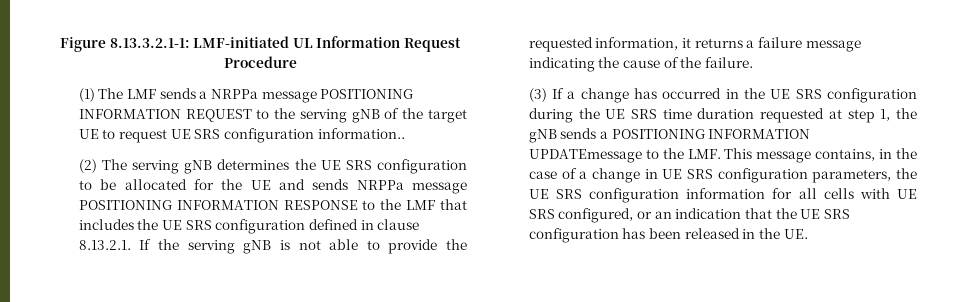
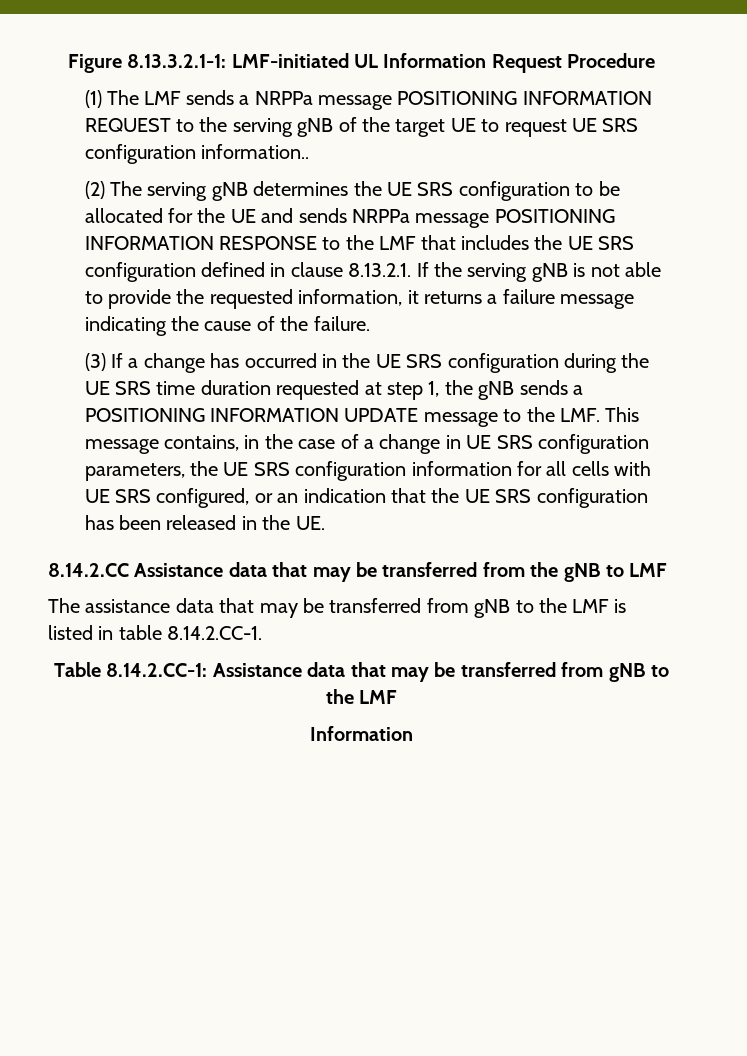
- (3) If a change has occurred in the UE SRS configuration during the UE SRS time duration requested at step 1, the gNB sends a POSITIONING INFORMATION UPDATEmessage to the LMF. This message contains, in the case of a change in UE SRS configuration parameters, the UE SRS configuration information for all cells with UE SRS configured, or an indication that the UE SRS configuration has been released in the UE.
+ (3) If a change has occurred in the UE SRS configuration during the UE SRS time duration requested at step 1, the gNB sends a POSITIONING INFORMATION UPDATE message to the LMF. This message contains, in the case of a change in UE SRS configuration parameters, the UE SRS configuration information for all cells with UE SRS configured, or an indication that the UE SRS configuration has been released in the UE.
+ 8.14.2.CC Assistance data that may be transferred from the gNB to LMF
+ The assistance data that may be transferred from gNB to the LMF is listed in table 8.14.2.CC-1.
+ Table 8.14.2.CC-1: Assistance data that may be transferred from gNB to the LMF
+ Information

